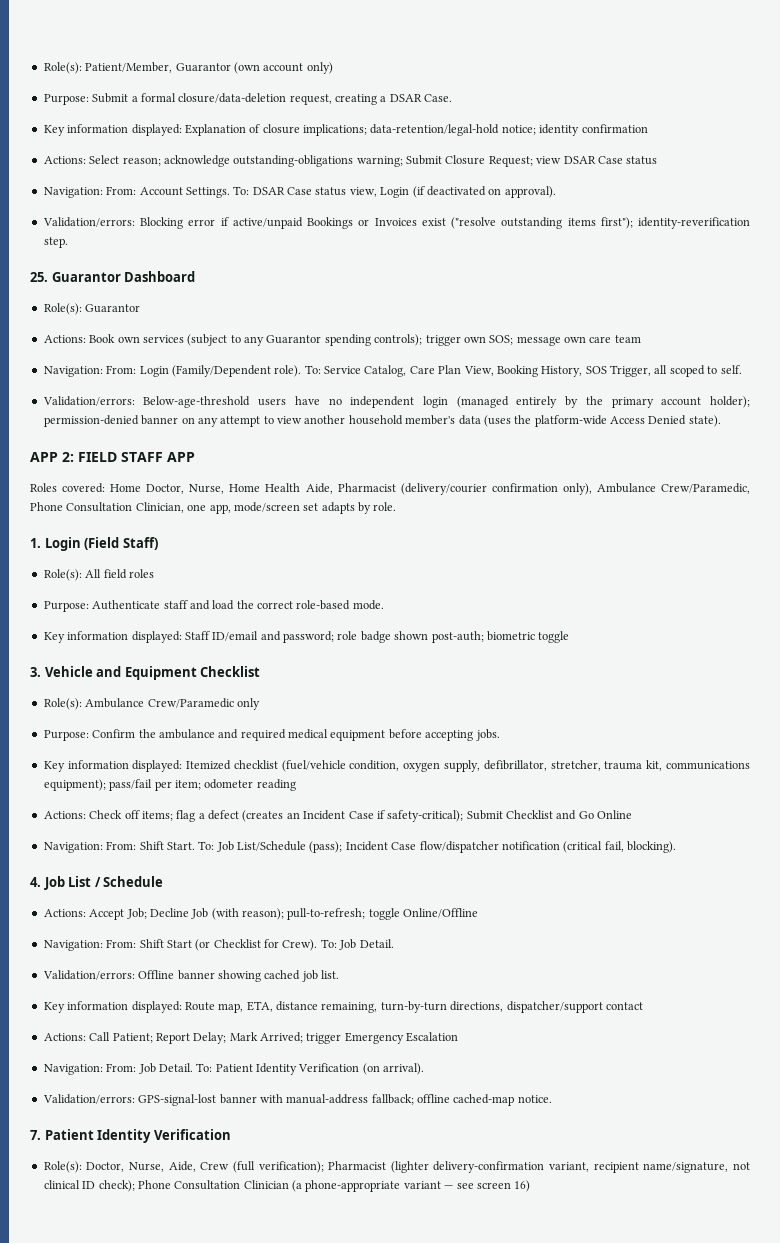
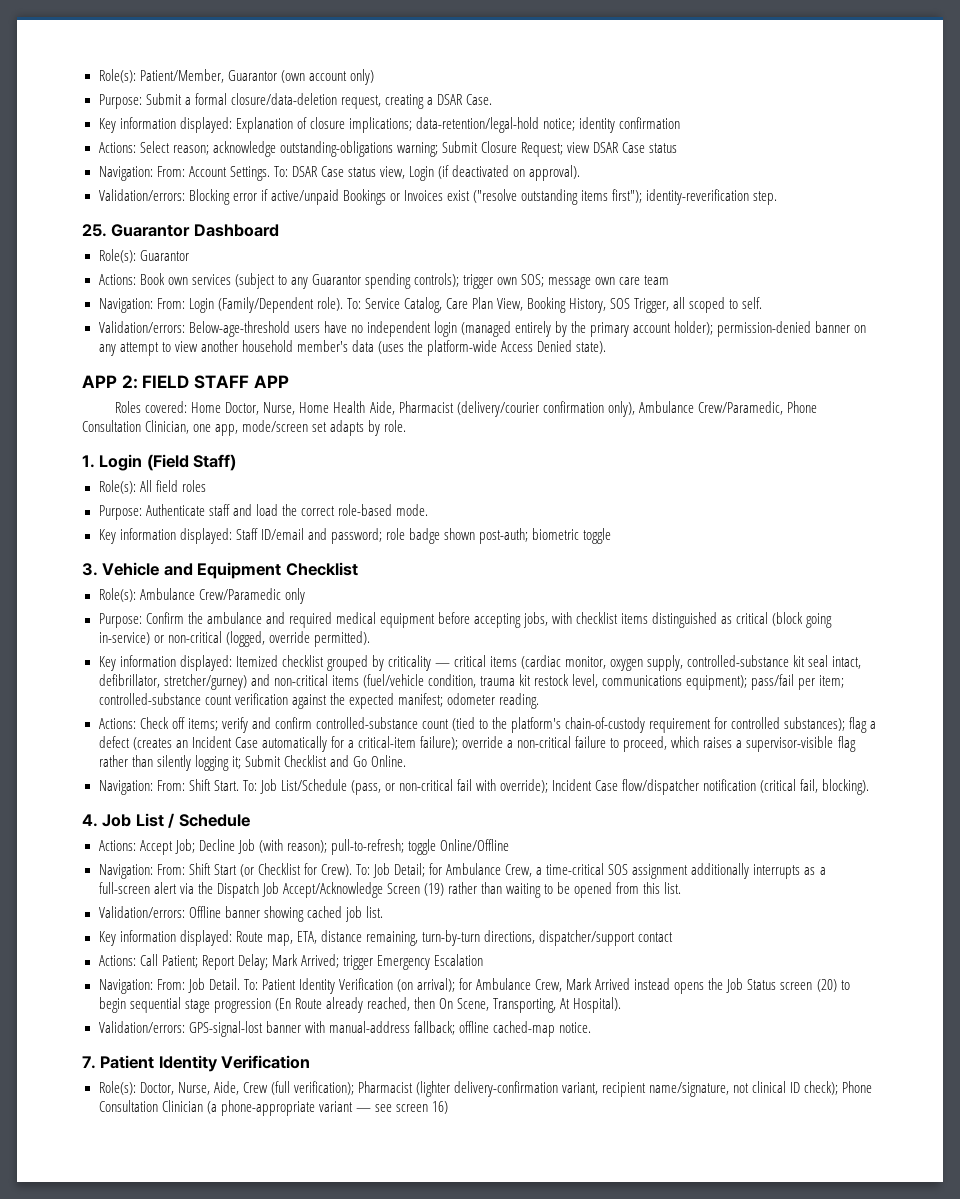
- Purpose: Confirm the ambulance and required medical equipment before accepting jobs.
+ Purpose: Confirm the ambulance and required medical equipment before accepting jobs, with checklist items distinguished as critical (block going in-service) or non-critical (logged, override permitted).
- Key information displayed: Itemized checklist (fuel/vehicle condition, oxygen supply, defibrillator, stretcher, trauma kit, communications equipment); pass/fail per item; odometer reading
- Actions: Check off items; flag a defect (creates an Incident Case if safety-critical); Submit Checklist and Go Online
+ Key information displayed: Itemized checklist grouped by criticality — critical items (cardiac monitor, oxygen supply, controlled-substance kit seal intact, defibrillator, stretcher/gurney) and non-critical items (fuel/vehicle condition, trauma kit restock level, communications equipment); pass/fail per item; controlled-substance count verification against the expected manifest; odometer reading.
+ Actions: Check off items; verify and confirm controlled-substance count (tied to the platform's chain-of-custody requirement for controlled substances); flag a defect (creates an Incident Case automatically for a critical-item failure); override a non-critical failure to proceed, which raises a supervisor-visible flag rather than silently logging it; Submit Checklist and Go Online.
- To: Job List/Schedule (pass); Incident Case flow/dispatcher notification (critical fail, blocking).
+ To: Job List/Schedule (pass, or non-critical fail with override); Incident Case flow/dispatcher notification (critical fail, blocking).
- To: Job Detail.
+ To: Job Detail; for Ambulance Crew, a time-critical SOS assignment additionally interrupts as a full-screen alert via the Dispatch Job Accept/Acknowledge Screen (19) rather than waiting to be opened from this list.
- To: Patient Identity Verification (on arrival).
+ To: Patient Identity Verification (on arrival); for Ambulance Crew, Mark Arrived instead opens the Job Status screen (20) to begin sequential stage progression (En Route already reached, then On Scene, Transporting, At Hospital).

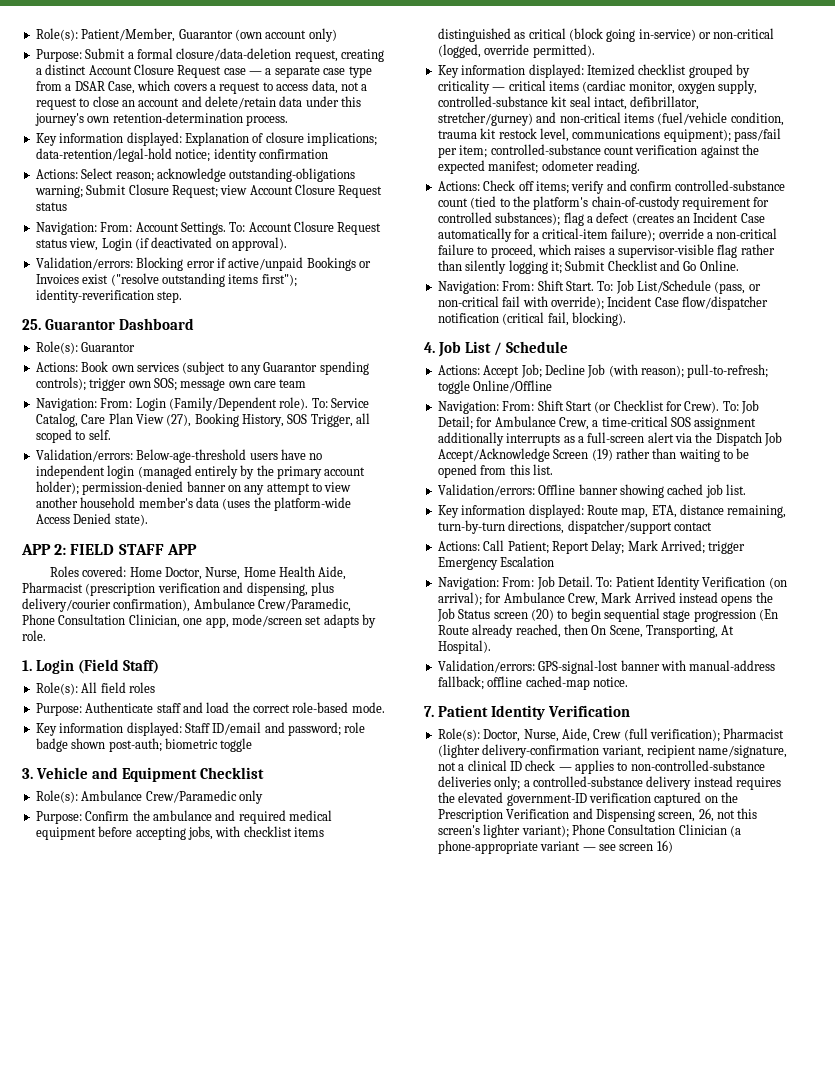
- Purpose: Submit a formal closure/data-deletion request, creating a DSAR Case.
+ Purpose: Submit a formal closure/data-deletion request, creating a distinct Account Closure Request case — a separate case type from a DSAR Case, which covers a request to access data, not a request to close an account and delete/retain data under this journey's own retention-determination process.
- Actions: Select reason; acknowledge outstanding-obligations warning; Submit Closure Request; view DSAR Case status
+ Actions: Select reason; acknowledge outstanding-obligations warning; Submit Closure Request; view Account Closure Request status
- To: DSAR Case status view, Login (if deactivated on approval).
+ To: Account Closure Request status view, Login (if deactivated on approval).
- To: Service Catalog, Care Plan View, Booking History, SOS Trigger, all scoped to self.
+ To: Service Catalog, Care Plan View (27), Booking History, SOS Trigger, all scoped to self.
- Roles covered: Home Doctor, Nurse, Home Health Aide, Pharmacist (delivery/courier confirmation only), Ambulance Crew/Paramedic, Phone Consultation Clinician, one app, mode/screen set adapts by role.
+ Roles covered: Home Doctor, Nurse, Home Health Aide, Pharmacist (prescription verification and dispensing, plus delivery/courier confirmation), Ambulance Crew/Paramedic, Phone Consultation Clinician, one app, mode/screen set adapts by role.
- Role(s): Doctor, Nurse, Aide, Crew (full verification); Pharmacist (lighter delivery-confirmation variant, recipient name/signature, not clinical ID check); Phone Consultation Clinician (a phone-appropriate variant — see screen 16)
+ Role(s): Doctor, Nurse, Aide, Crew (full verification); Pharmacist (lighter delivery-confirmation variant, recipient name/signature, not a clinical ID check — applies to non-controlled-substance deliveries only; a controlled-substance delivery instead requires the elevated government-ID verification captured on the Prescription Verification and Dispensing screen, 26, not this screen's lighter variant); Phone Consultation Clinician (a phone-appropriate variant — see screen 16)

